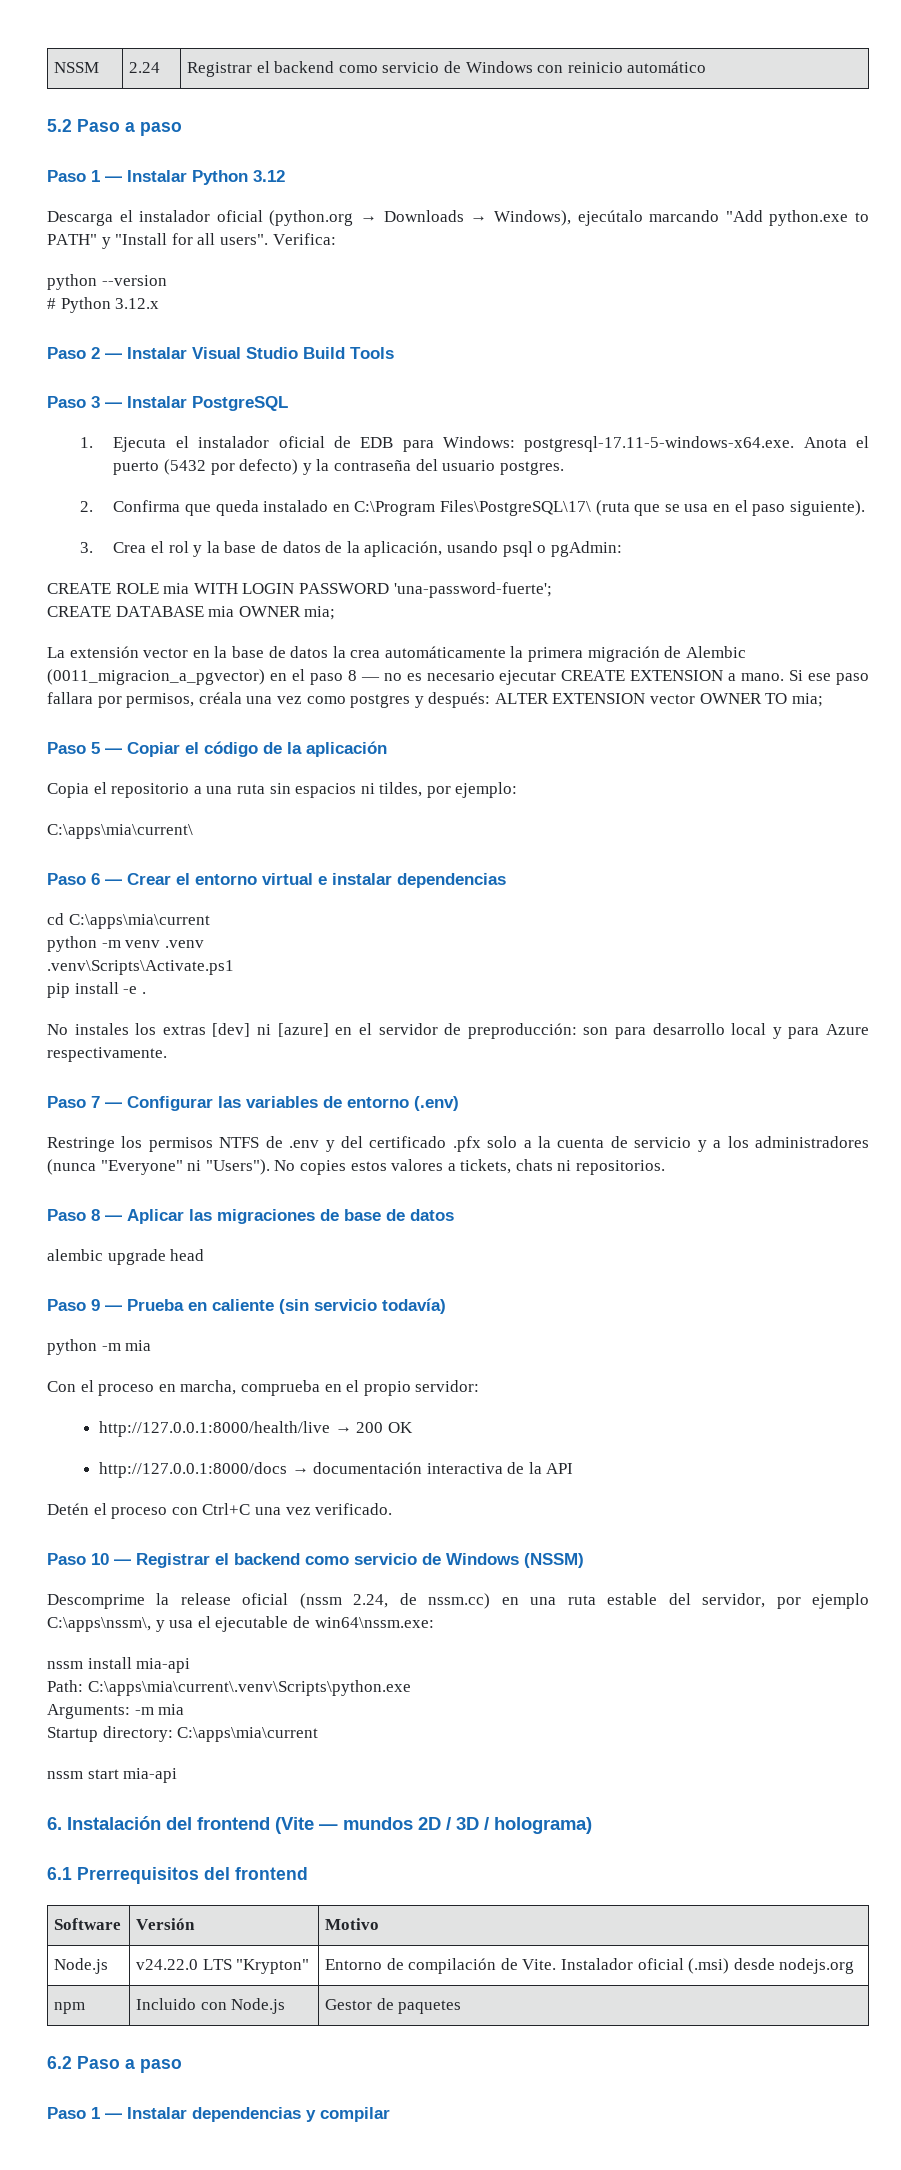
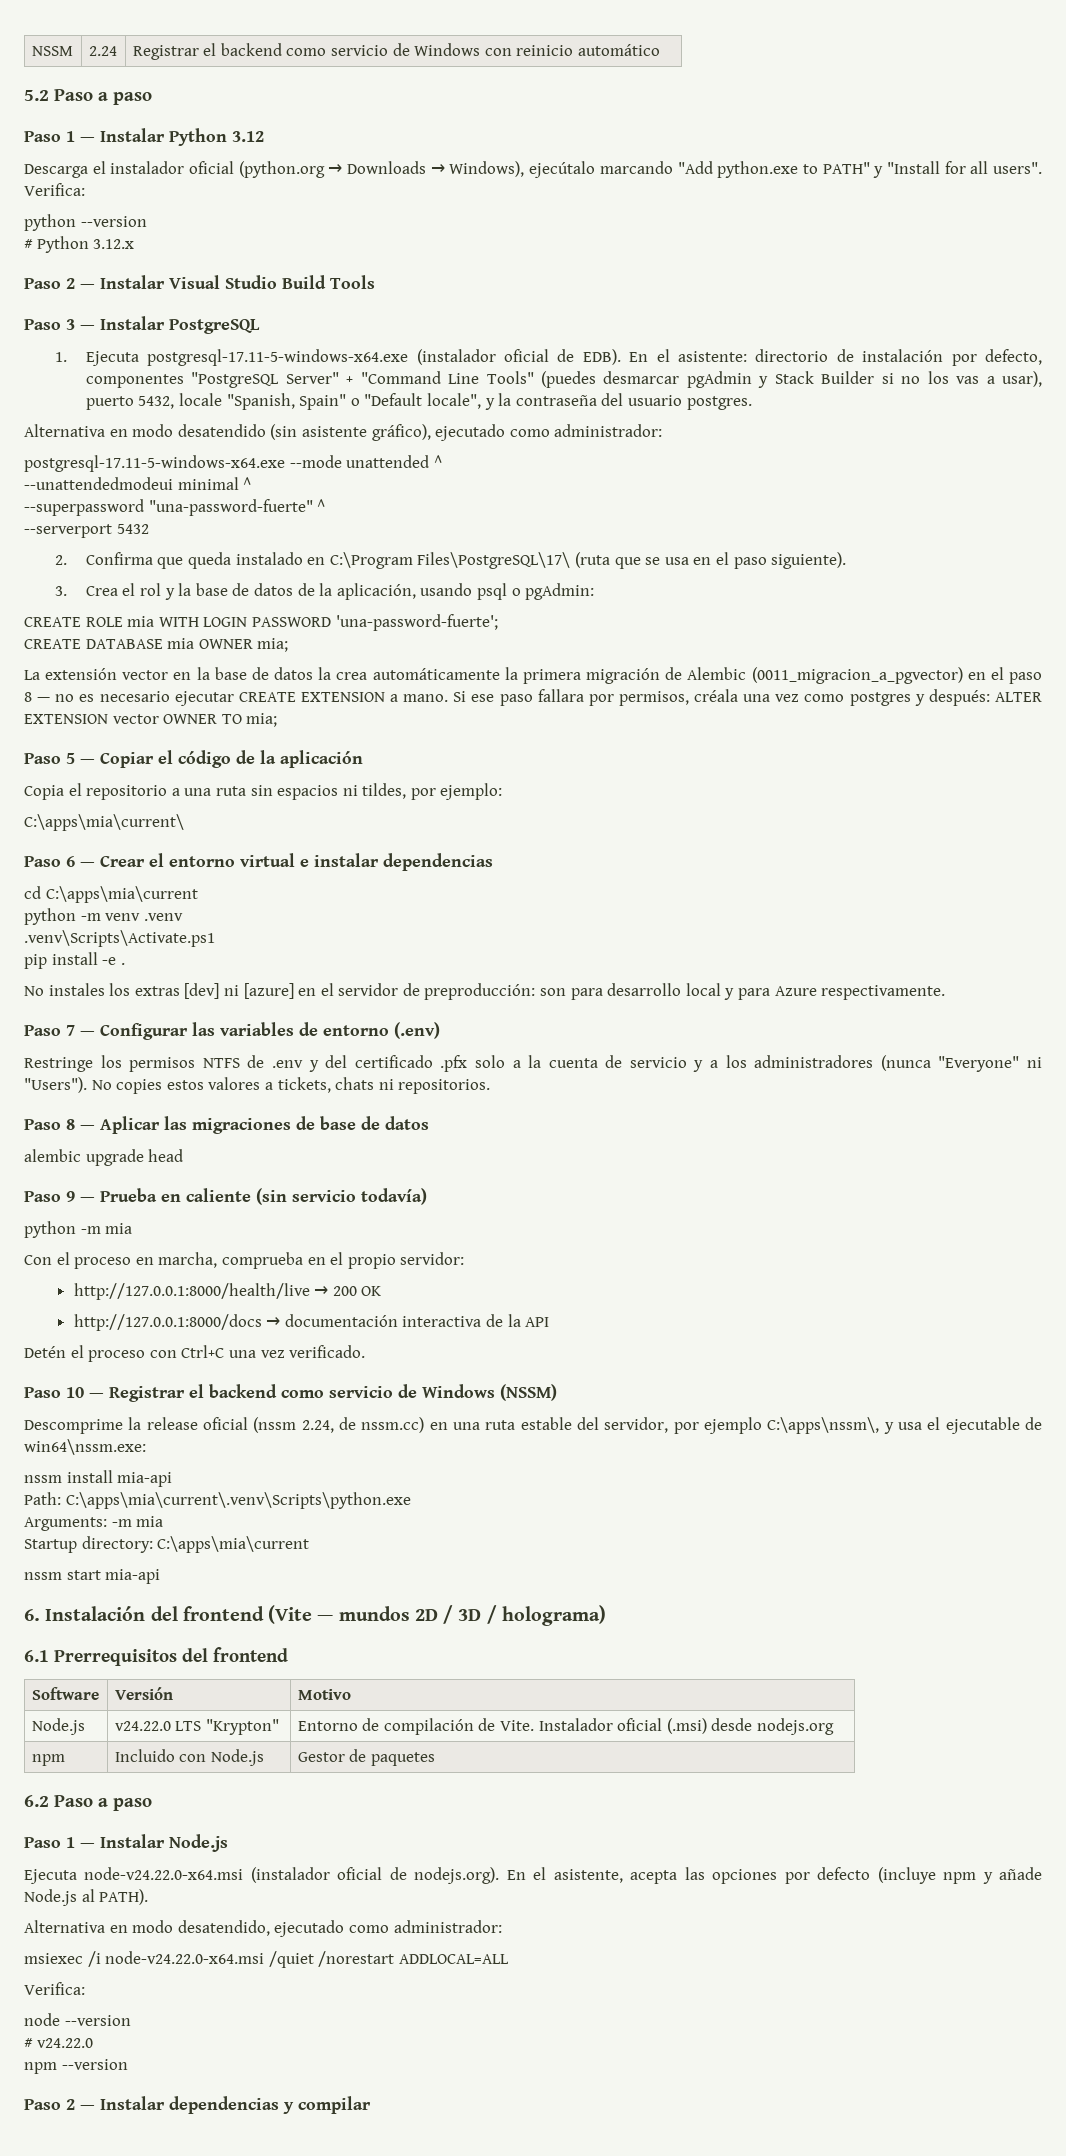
- 1. Ejecuta el instalador oficial de EDB para Windows: postgresql-17.11-5-windows-x64.exe. Anota el puerto (5432 por defecto) y la contraseña del usuario postgres.
+ 1. Ejecuta postgresql-17.11-5-windows-x64.exe (instalador oficial de EDB). En el asistente: directorio de instalación por defecto, componentes "PostgreSQL Server" + "Command Line Tools" (puedes desmarcar pgAdmin y Stack Builder si no los vas a usar), puerto 5432, locale "Spanish, Spain" o "Default locale", y la contraseña del usuario postgres.
+ Alternativa en modo desatendido (sin asistente gráfico), ejecutado como administrador:
+ postgresql-17.11-5-windows-x64.exe --mode unattended ^
+ --unattendedmodeui minimal ^
+ --superpassword "una-password-fuerte" ^
+ --serverport 5432
- Paso 1 — Instalar dependencias y compilar
+ Paso 1 — Instalar Node.js
+ Ejecuta node-v24.22.0-x64.msi (instalador oficial de nodejs.org). En el asistente, acepta las opciones por defecto (incluye npm y añade Node.js al PATH).
+ Alternativa en modo desatendido, ejecutado como administrador:
+ msiexec /i node-v24.22.0-x64.msi /quiet /norestart ADDLOCAL=ALL
+ Verifica:
+ node --version
+ # v24.22.0
+ npm --version
+ Paso 2 — Instalar dependencias y compilar

